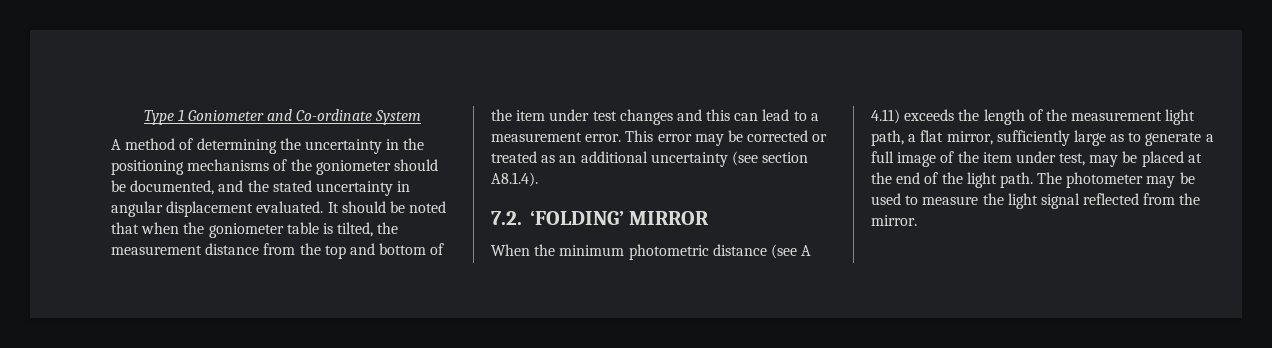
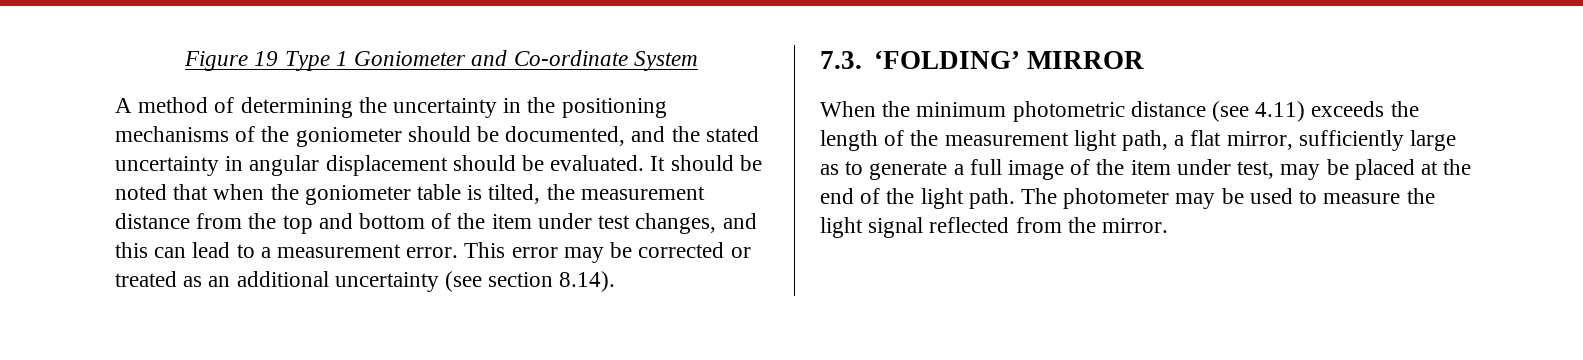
- Type 1 Goniometer and Co-ordinate System
+ Figure 19 Type 1 Goniometer and Co-ordinate System
- A method of determining the uncertainty in the positioning mechanisms of the goniometer should be documented, and the stated uncertainty in angular displacement evaluated.
+ A method of determining the uncertainty in the positioning mechanisms of the goniometer should be documented, and the stated uncertainty in angular displacement should be evaluated.
- It should be noted that when the goniometer table is tilted, the measurement distance from the top and bottom of the item under test changes and this can lead to a measurement error.
+ It should be noted that when the goniometer table is tilted, the measurement distance from the top and bottom of the item under test changes, and this can lead to a measurement error.
- This error may be corrected or treated as an additional uncertainty (see section A8.1.4).
- 7.2. ‘FOLDING’ MIRROR
+ This error may be corrected or treated as an additional uncertainty (see section 8.14).
+ 7.3. ‘FOLDING’ MIRROR
- When the minimum photometric distance (see A 4.11) exceeds the length of the measurement light path, a flat mirror, sufficiently large as to generate a full image of the item under test, may be placed at the end of the light path.
+ When the minimum photometric distance (see 4.11) exceeds the length of the measurement light path, a flat mirror, sufficiently large as to generate a full image of the item under test, may be placed at the end of the light path.

